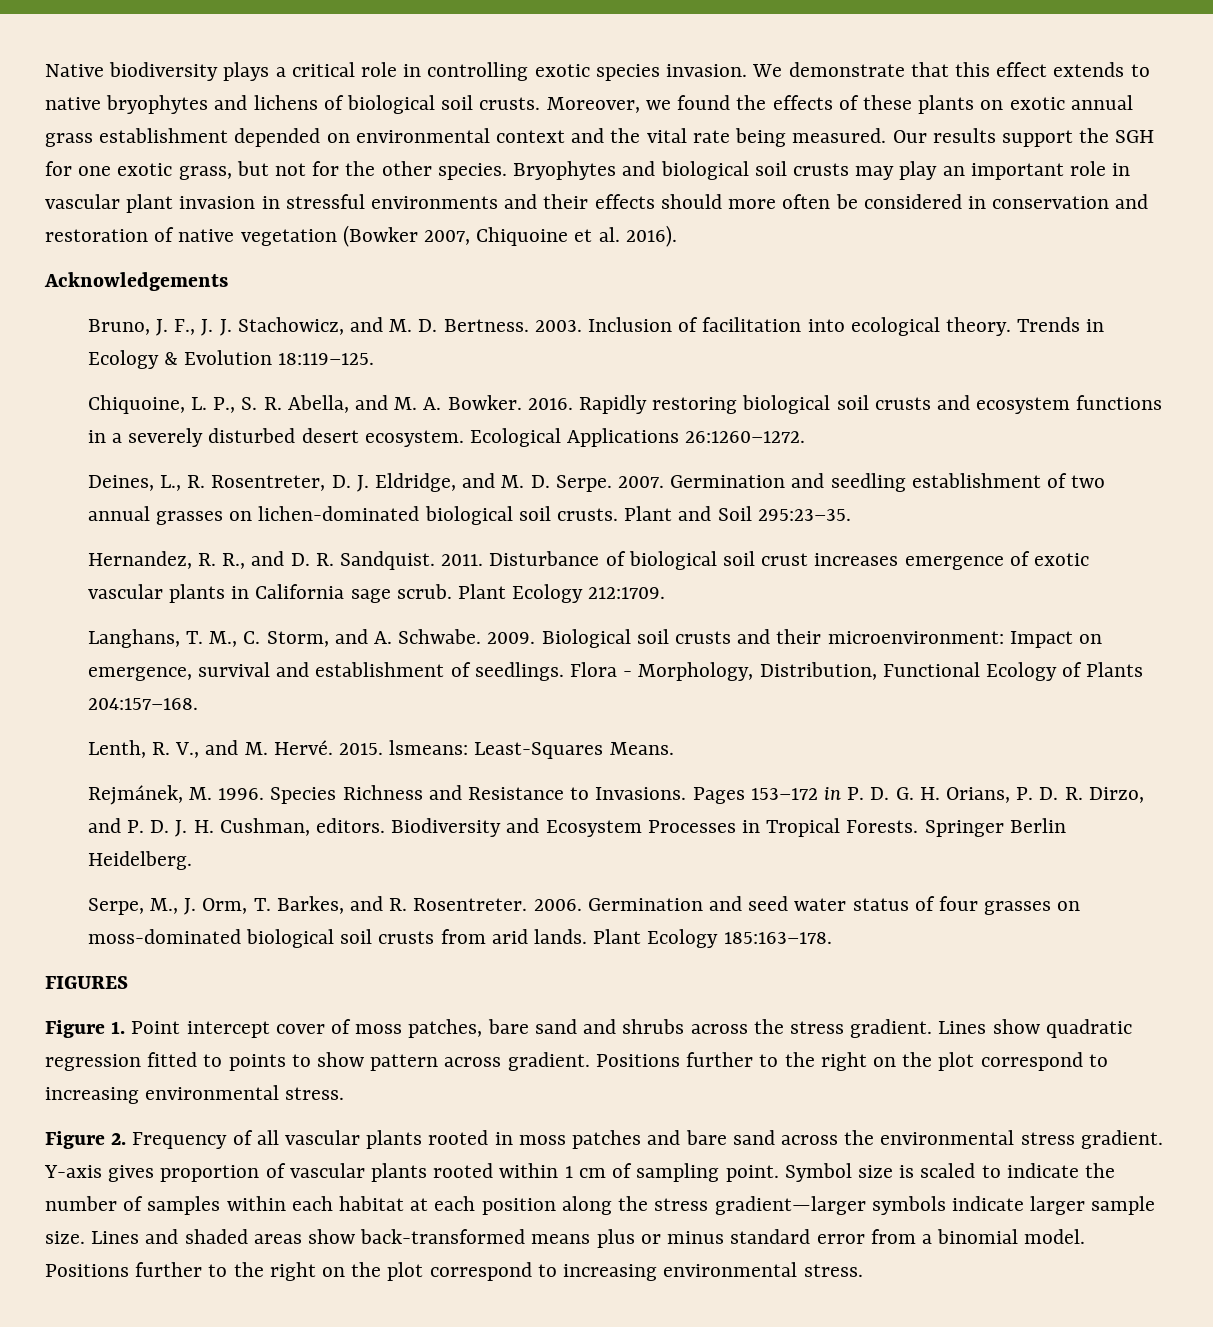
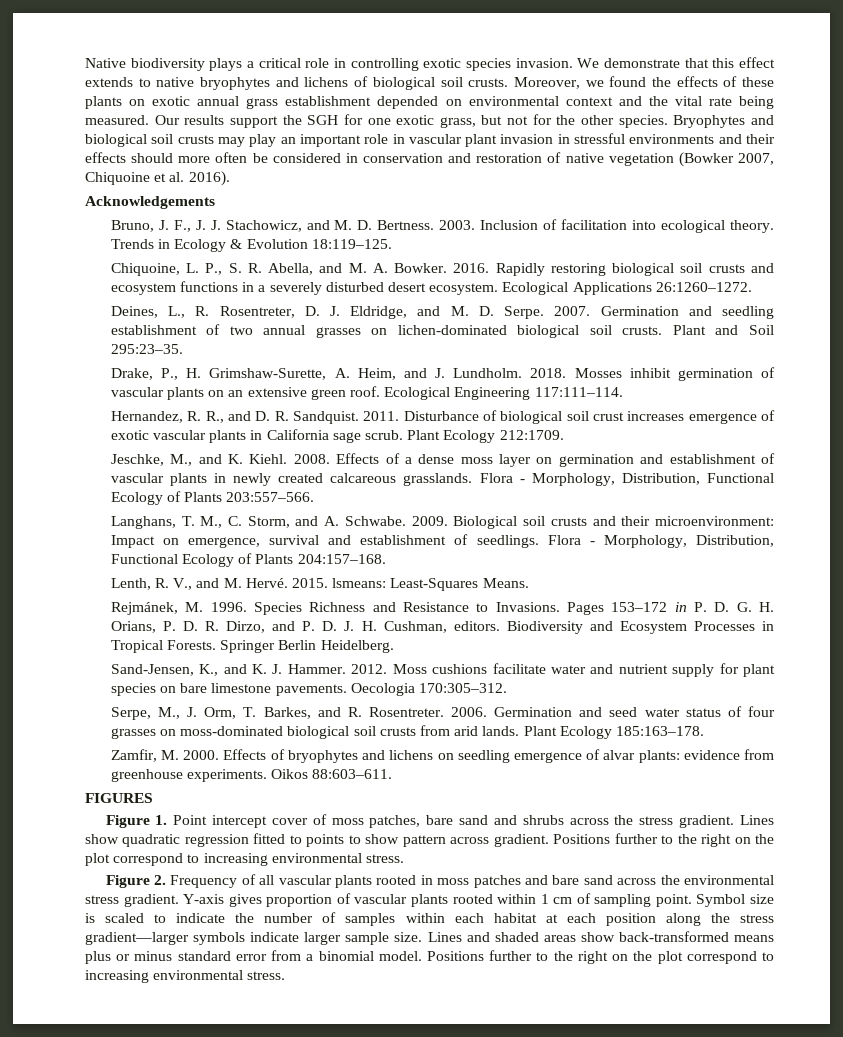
+ Drake, P., H. Grimshaw-Surette, A. Heim, and J. Lundholm. 2018. Mosses inhibit germination of vascular plants on an extensive green roof. Ecological Engineering 117:111–114.
+ Jeschke, M., and K. Kiehl. 2008. Effects of a dense moss layer on germination and establishment of vascular plants in newly created calcareous grasslands. Flora - Morphology, Distribution, Functional Ecology of Plants 203:557–566.
+ Sand-Jensen, K., and K. J. Hammer. 2012. Moss cushions facilitate water and nutrient supply for plant species on bare limestone pavements. Oecologia 170:305–312.
+ Zamfir, M. 2000. Effects of bryophytes and lichens on seedling emergence of alvar plants: evidence from greenhouse experiments. Oikos 88:603–611.

